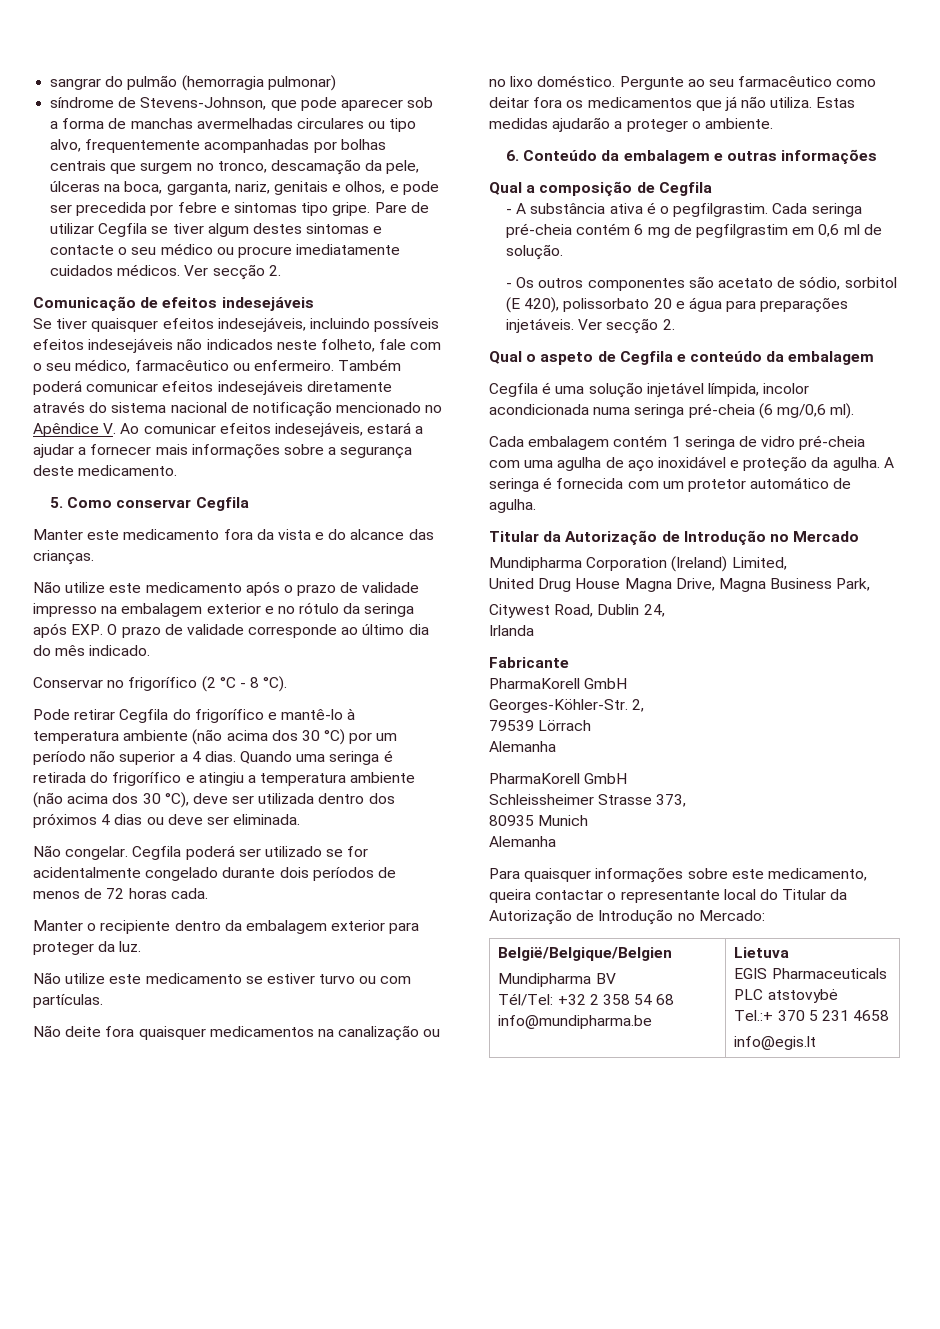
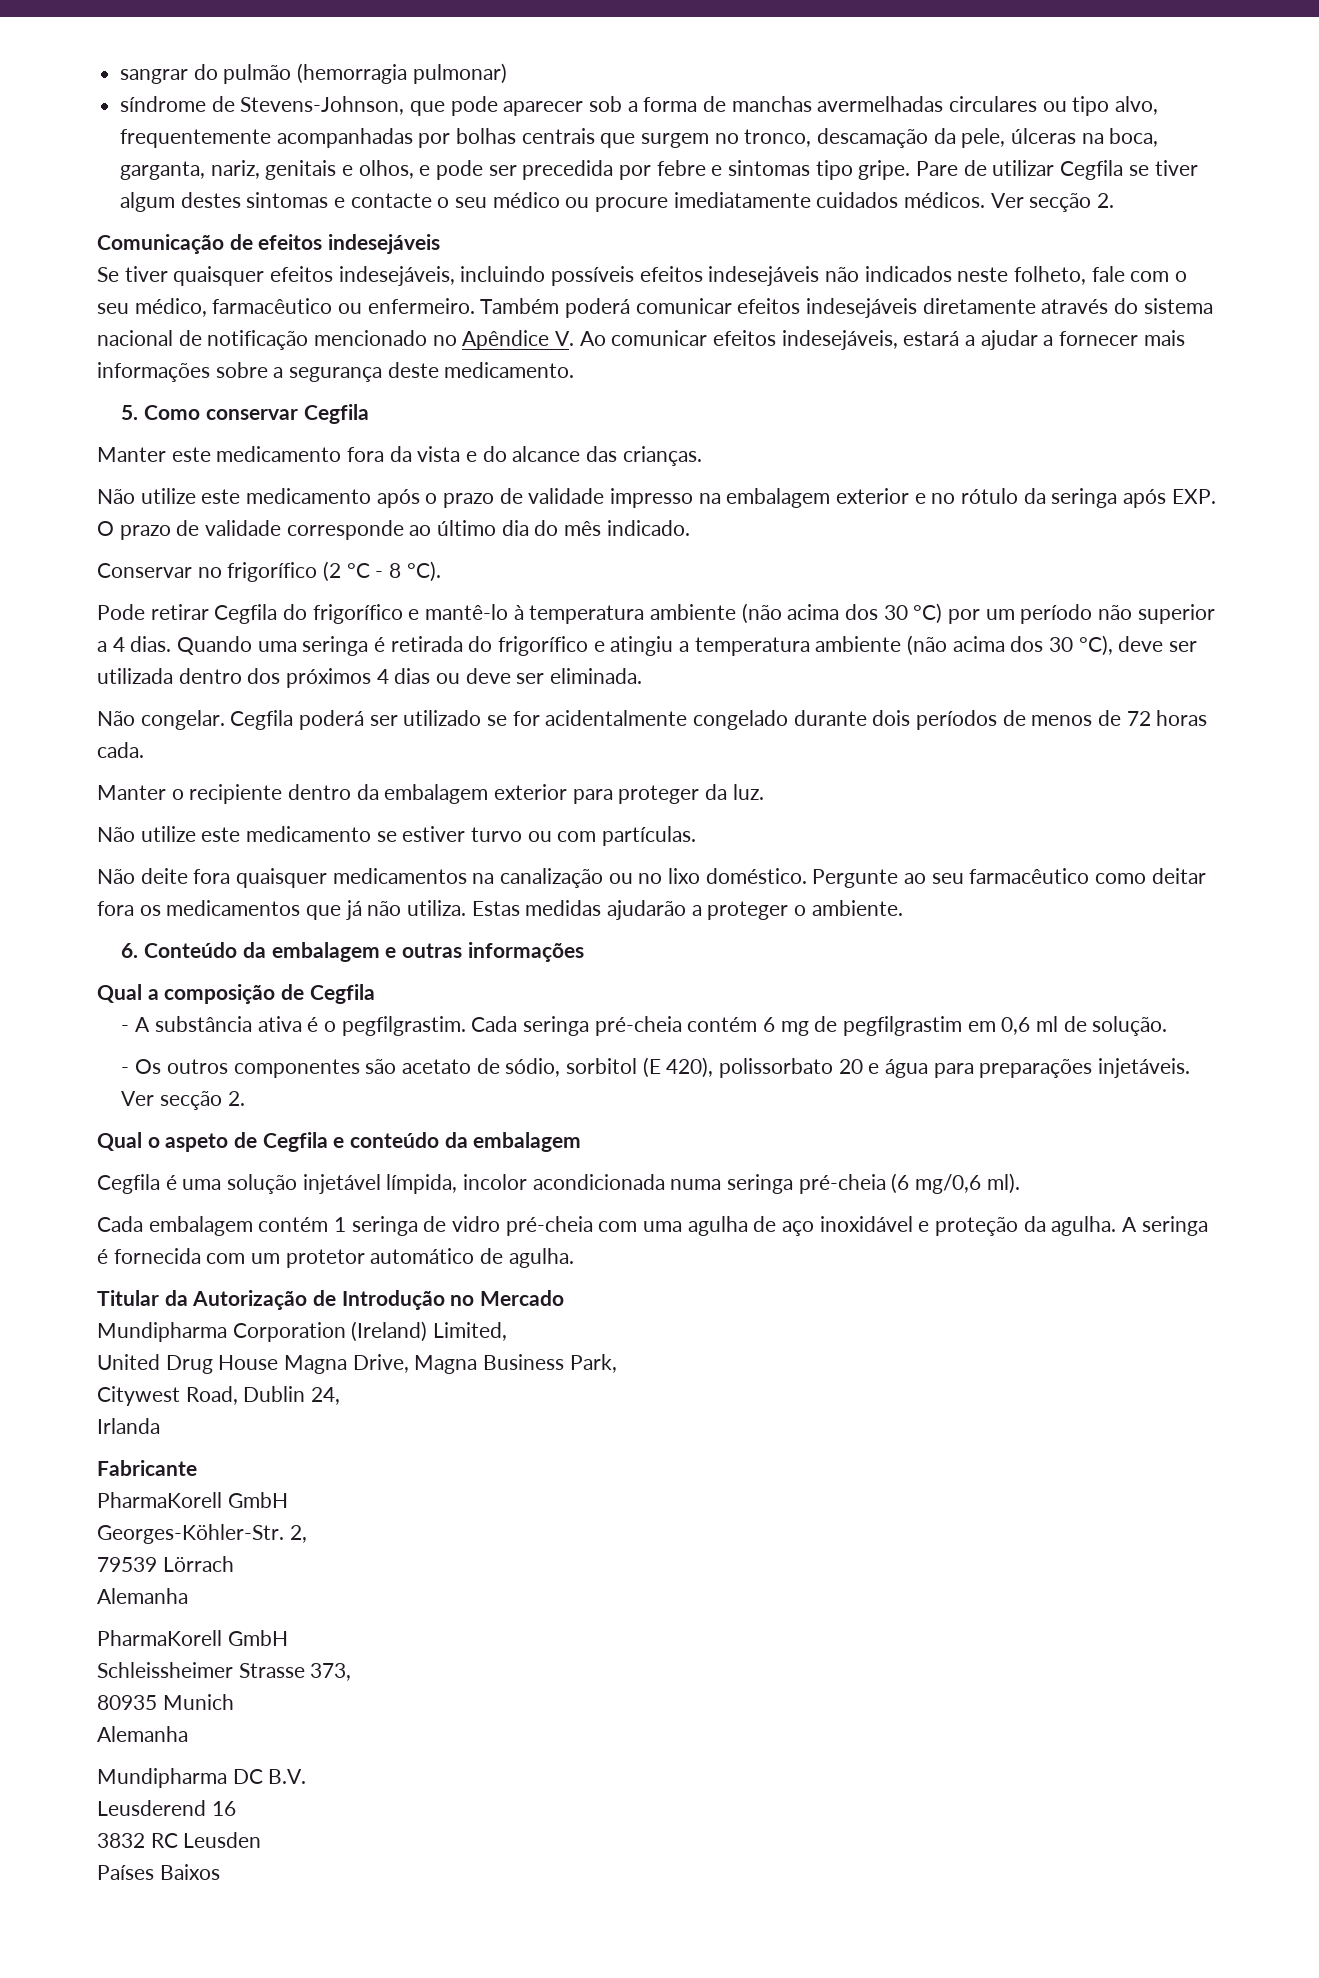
- Para quaisquer informações sobre este medicamento, queira contactar o representante local do Titular da Autorização de Introdução no Mercado:
- België/Belgique/Belgien
- Mundipharma BV
- Tél/Tel: +32 2 358 54 68 info@mundipharma.be | Lietuva
- EGIS Pharmaceuticals PLC atstovybė
- Tel.:+ 370 5 231 4658
- info@egis.lt
+ Mundipharma DC B.V.
+ Leusderend 16
+ 3832 RC Leusden
+ Países Baixos

